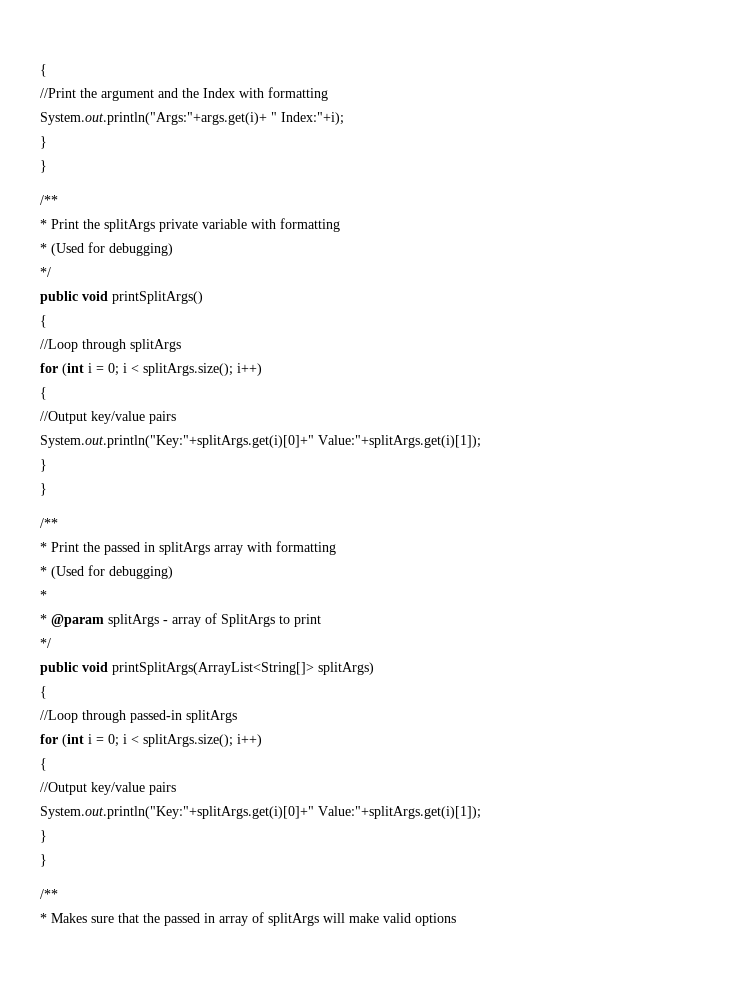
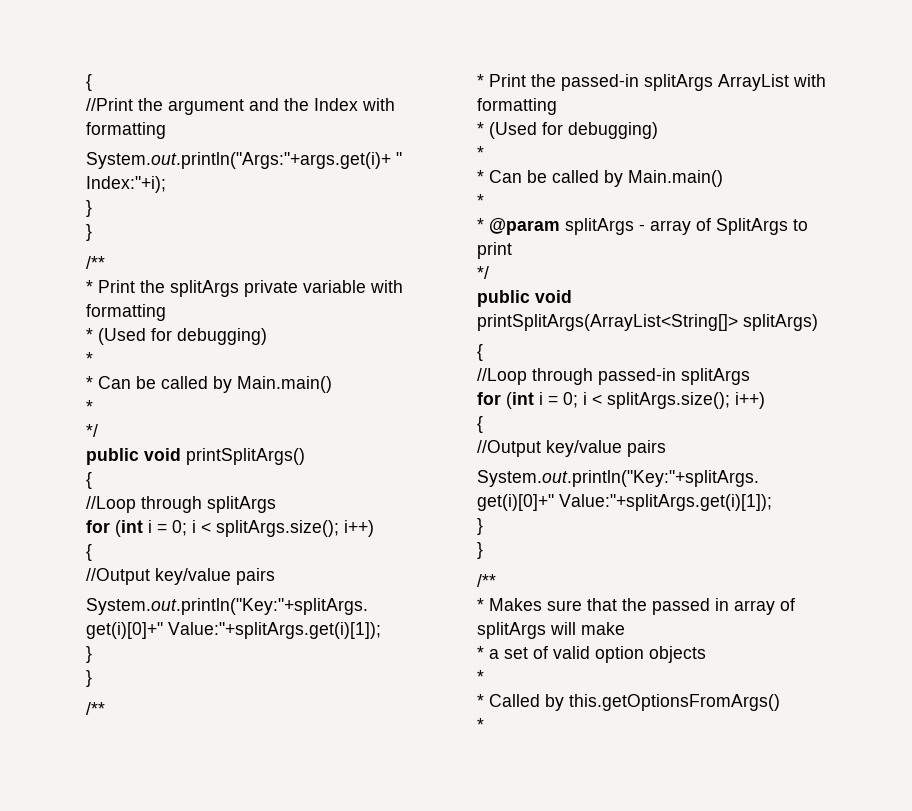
  * Print the splitArgs private variable with formatting
  * (Used for debugging)
+ *
+ * Can be called by Main.main()
+ *
- * Print the passed in splitArgs array with formatting
+ * Print the passed-in splitArgs ArrayList with formatting
  * (Used for debugging)
+ *
+ * Can be called by Main.main()
- * Makes sure that the passed in array of splitArgs will make valid options
+ * Makes sure that the passed in array of splitArgs will make
+ * a set of valid option objects
+ *
+ * Called by this.getOptionsFromArgs()
+ *

